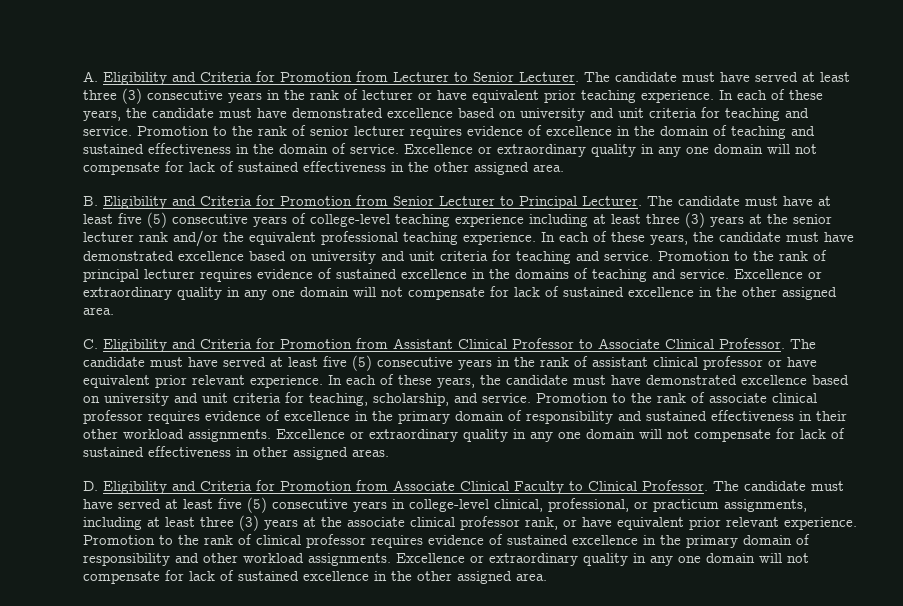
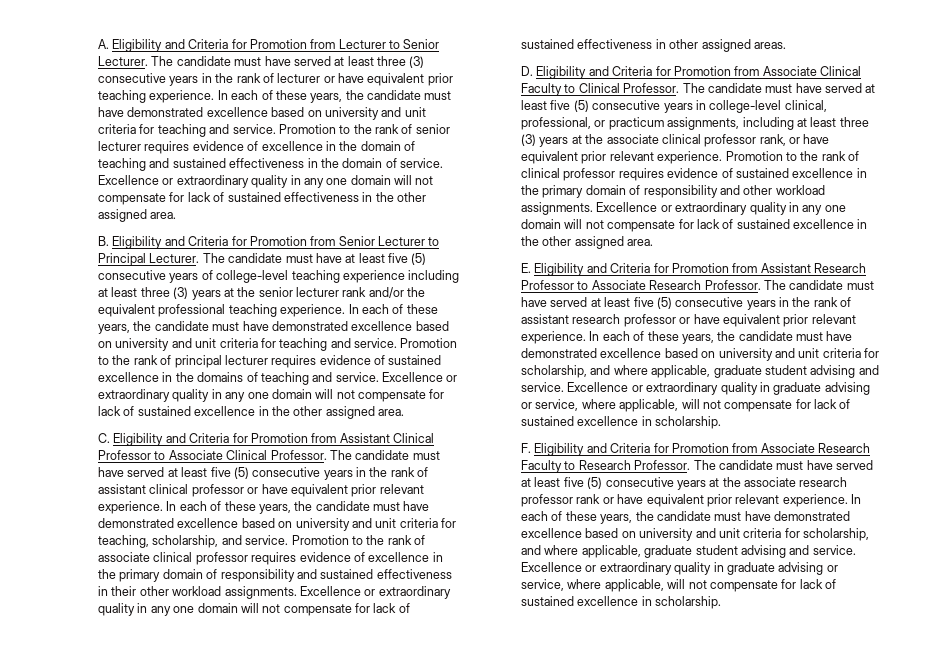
+ E. Eligibility and Criteria for Promotion from Assistant Research Professor to Associate Research Professor. The candidate must have served at least five (5) consecutive years in the rank of assistant research professor or have equivalent prior relevant experience. In each of these years, the candidate must have demonstrated excellence based on university and unit criteria for scholarship, and where applicable, graduate student advising and service. Excellence or extraordinary quality in graduate advising or service, where applicable, will not compensate for lack of sustained excellence in scholarship.
+ F. Eligibility and Criteria for Promotion from Associate Research Faculty to Research Professor. The candidate must have served at least five (5) consecutive years at the associate research professor rank or have equivalent prior relevant experience. In each of these years, the candidate must have demonstrated excellence based on university and unit criteria for scholarship, and where applicable, graduate student advising and service. Excellence or extraordinary quality in graduate advising or service, where applicable, will not compensate for lack of sustained excellence in scholarship.

